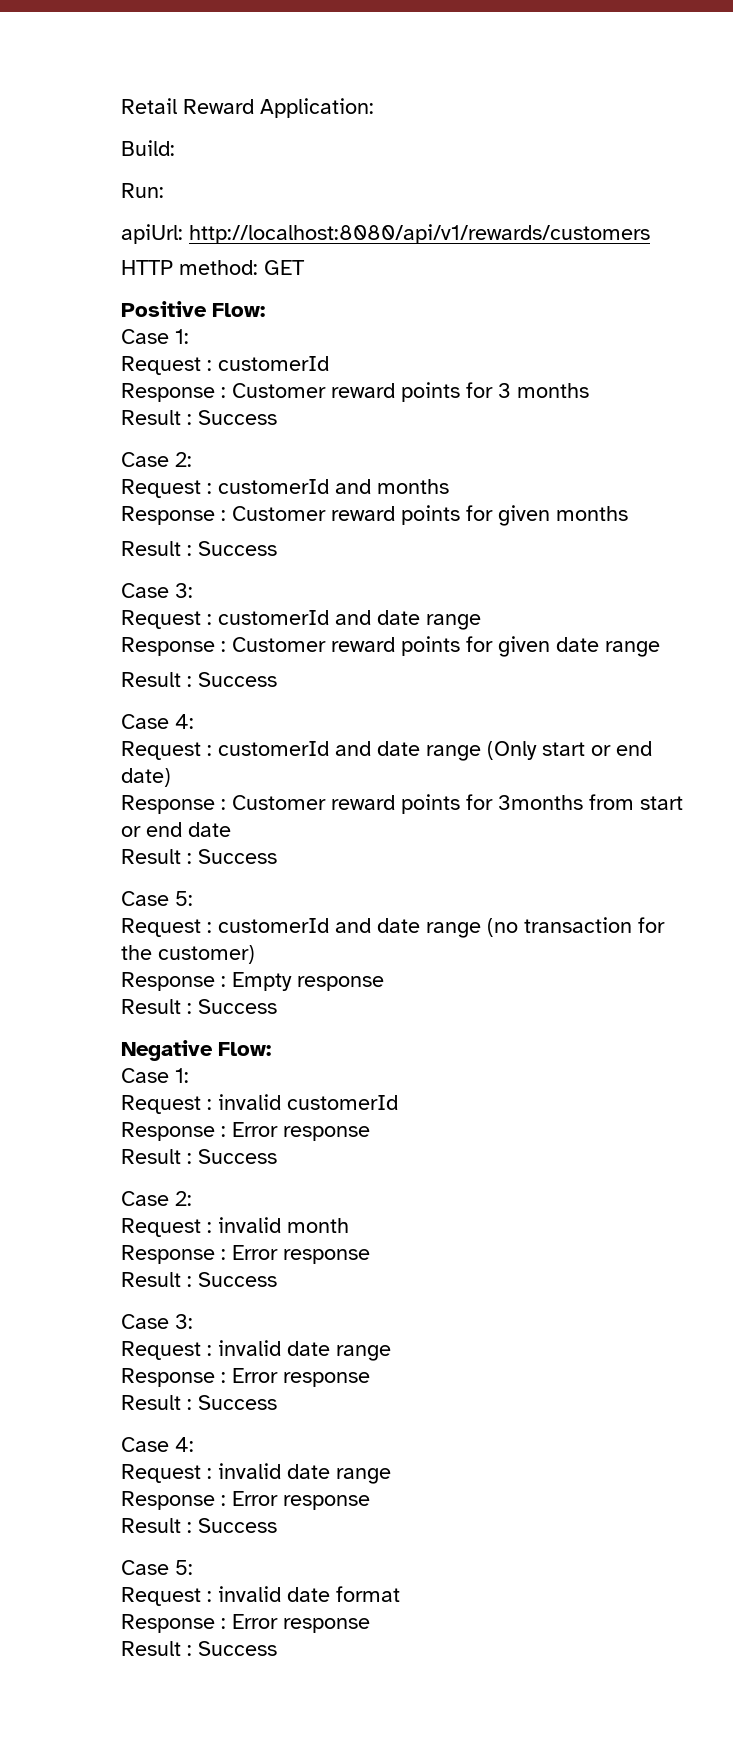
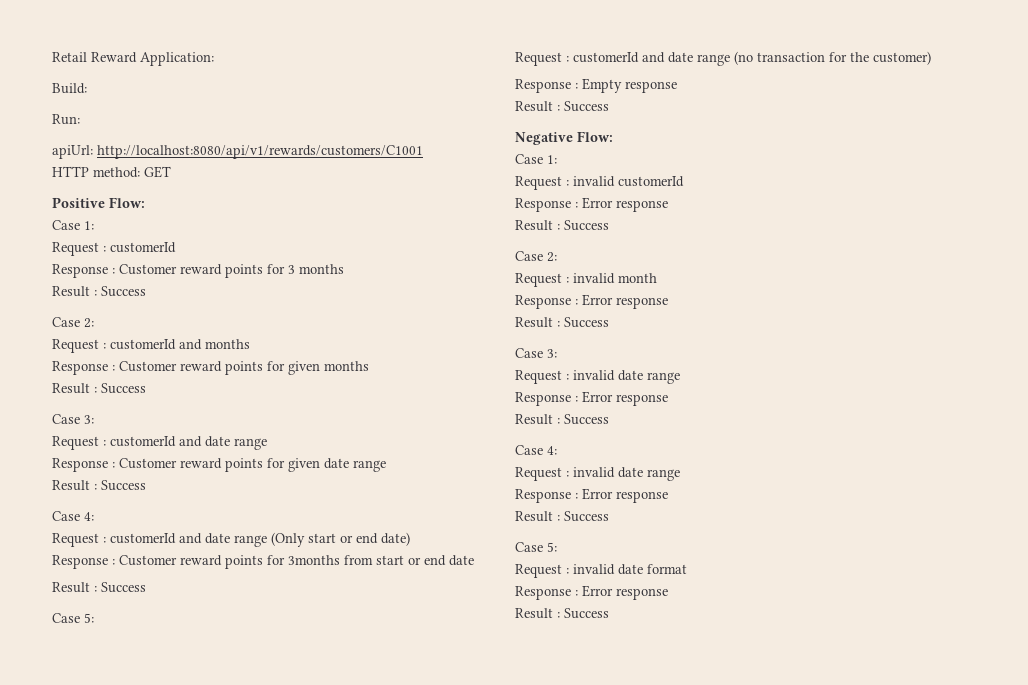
- apiUrl: http://localhost:8080/api/v1/rewards/customers
+ apiUrl: http://localhost:8080/api/v1/rewards/customers/C1001

